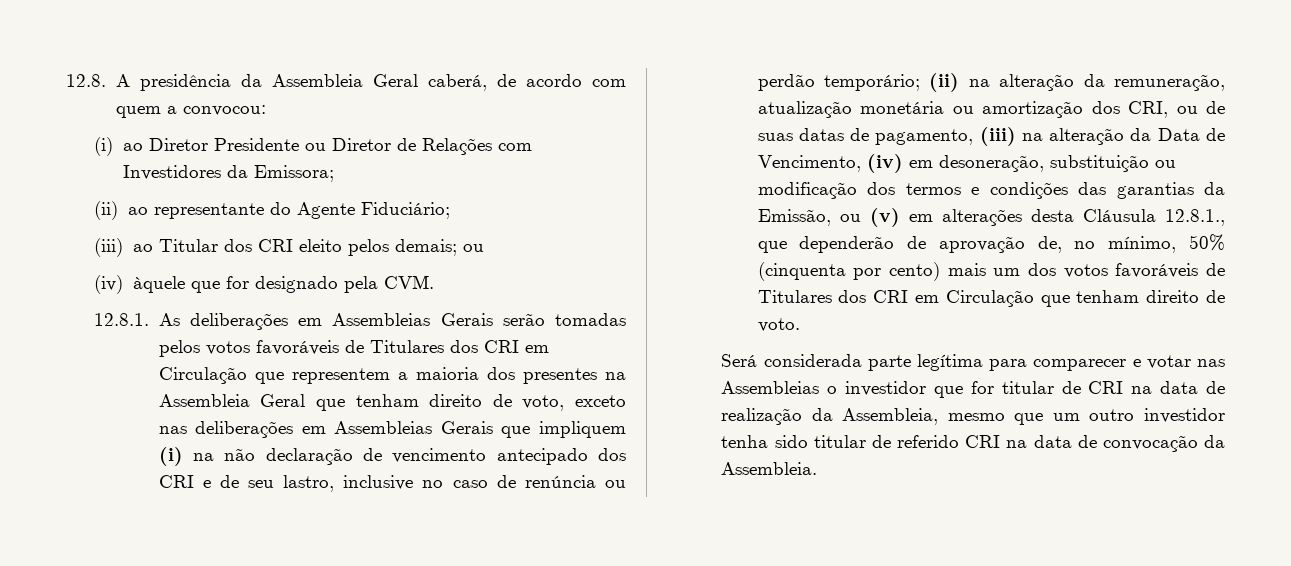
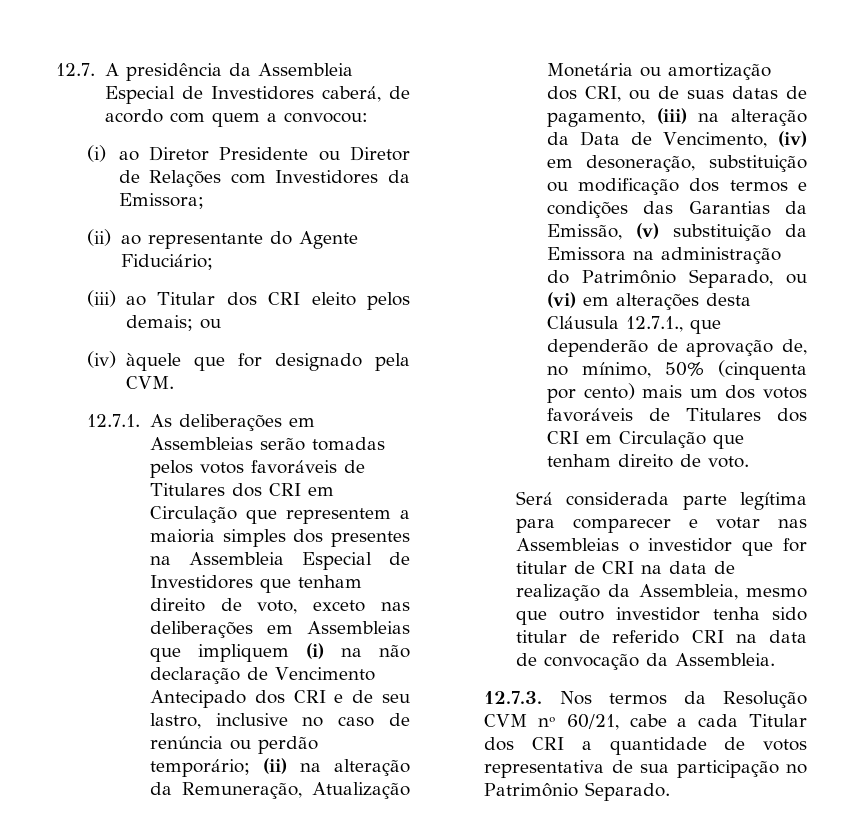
- 12.8. A presidência da Assembleia Geral caberá, de acordo com quem a convocou:
+ 12.7. A presidência da Assembleia Especial de Investidores caberá, de acordo com quem a convocou:
- 12.8.1. As deliberações em Assembleias Gerais serão tomadas pelos votos favoráveis de Titulares dos CRI em Circulação que representem a maioria dos presentes na Assembleia Geral que tenham direito de voto, exceto nas deliberações em Assembleias Gerais que impliquem (i) na não declaração de vencimento antecipado dos CRI e de seu lastro, inclusive no caso de renúncia ou perdão temporário;
+ 12.7.1. As deliberações em Assembleias serão tomadas pelos votos favoráveis de Titulares dos CRI em Circulação que representem a maioria simples dos presentes na Assembleia Especial de Investidores que tenham direito de voto, exceto nas deliberações em Assembleias que impliquem (i) na não declaração de Vencimento Antecipado dos CRI e de seu lastro, inclusive no caso de renúncia ou perdão temporário;
- (ii) na alteração da remuneração, atualização monetária ou amortização dos CRI, ou de suas datas de pagamento, (iii) na alteração da Data de Vencimento, (iv) em desoneração, substituição ou modificação dos termos e condições das garantias da Emissão, ou (v) em alterações desta Cláusula 12.8.1., que dependerão de aprovação de, no mínimo, 50% (cinquenta por cento) mais um dos votos favoráveis de Titulares dos CRI em Circulação que tenham direito de voto.
+ (ii) na alteração da Remuneração, Atualização Monetária ou amortização dos CRI, ou de suas datas de pagamento, (iii) na alteração da Data de Vencimento, (iv) em desoneração, substituição ou modificação dos termos e condições das Garantias da Emissão, (v) substituição da Emissora na administração do Patrimônio Separado, ou (vi) em alterações desta Cláusula 12.7.1., que dependerão de aprovação de, no mínimo, 50% (cinquenta por cento) mais um dos votos favoráveis de Titulares dos CRI em Circulação que tenham direito de voto.
- Será considerada parte legítima para comparecer e votar nas Assembleias o investidor que for titular de CRI na data de realização da Assembleia, mesmo que um outro investidor tenha sido titular de referido CRI na data de convocação da Assembleia.
+ Será considerada parte legítima para comparecer e votar nas Assembleias o investidor que for titular de CRI na data de realização da Assembleia, mesmo que outro investidor tenha sido titular de referido CRI na data de convocação da Assembleia.
+ 12.7.3. Nos termos da Resolução CVM nº 60/21, cabe a cada Titular dos CRI a quantidade de votos representativa de sua participação no Patrimônio Separado.

